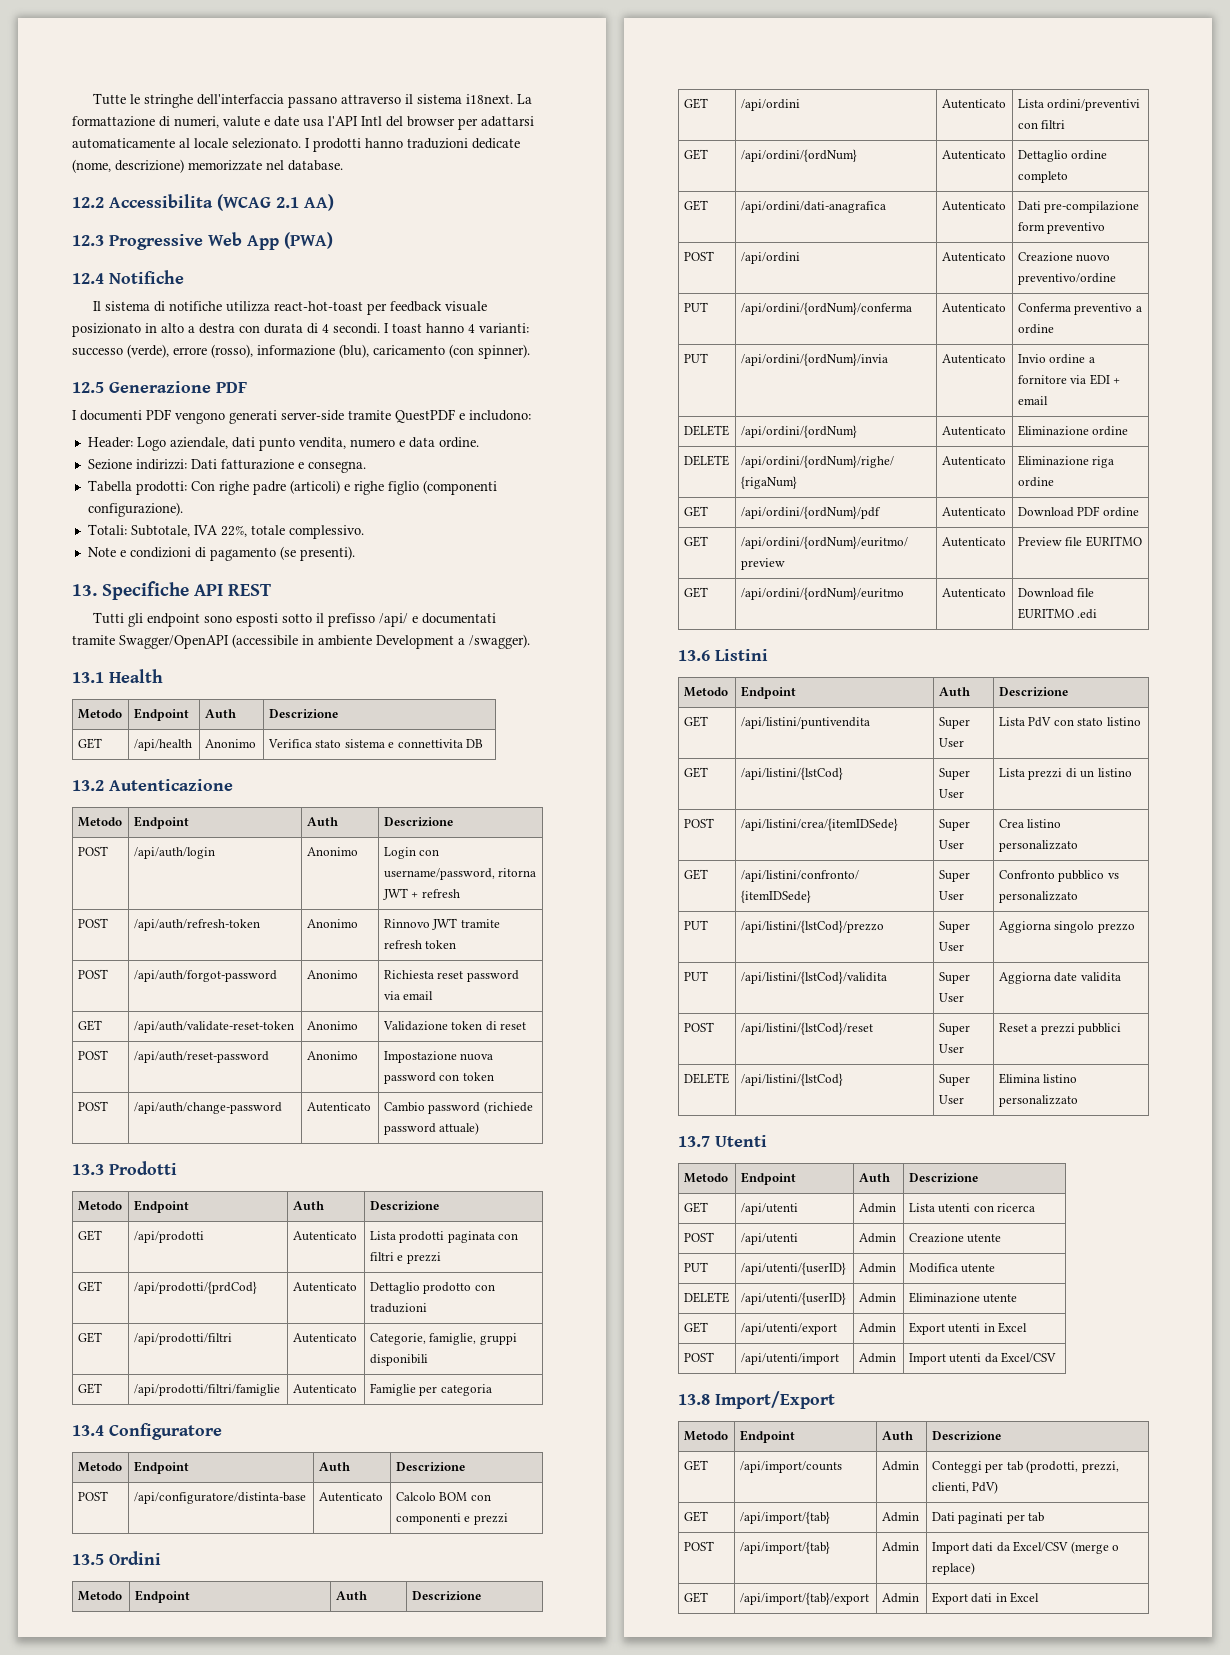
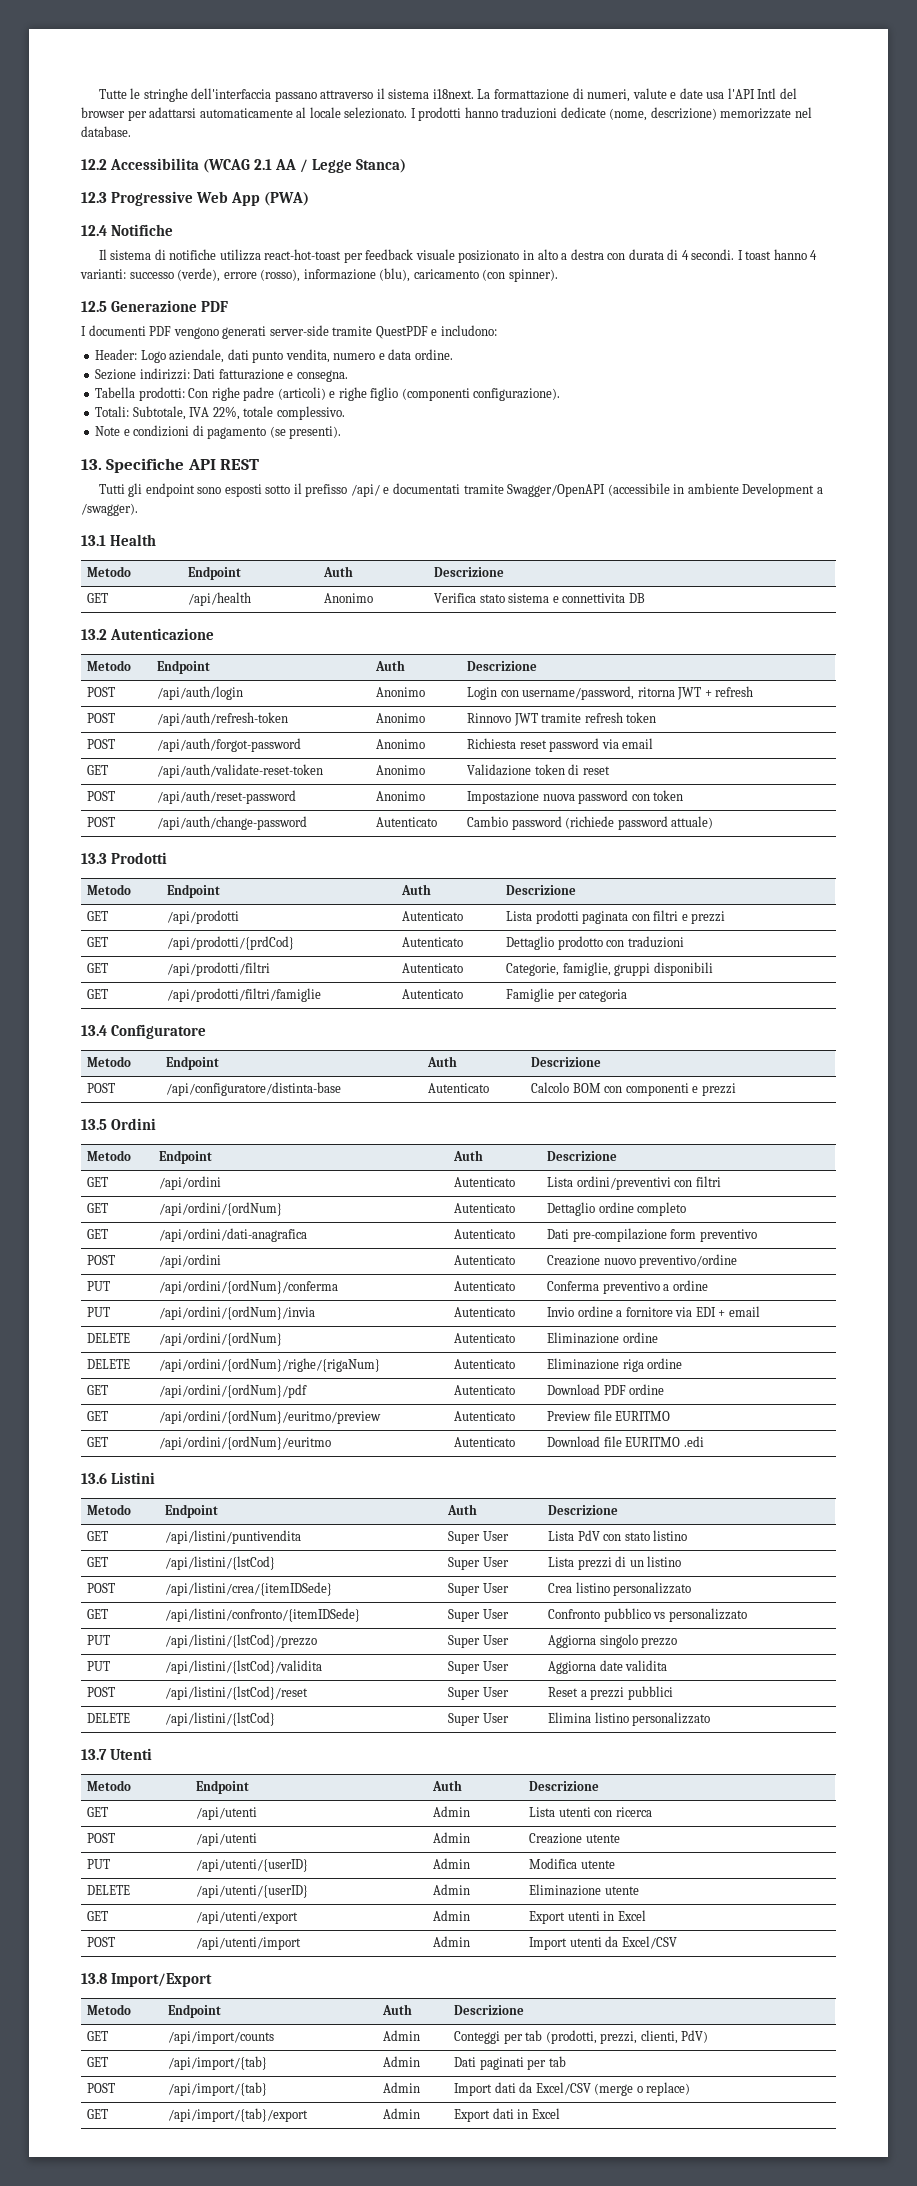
- 12.2 Accessibilita (WCAG 2.1 AA)
+ 12.2 Accessibilita (WCAG 2.1 AA / Legge Stanca)

